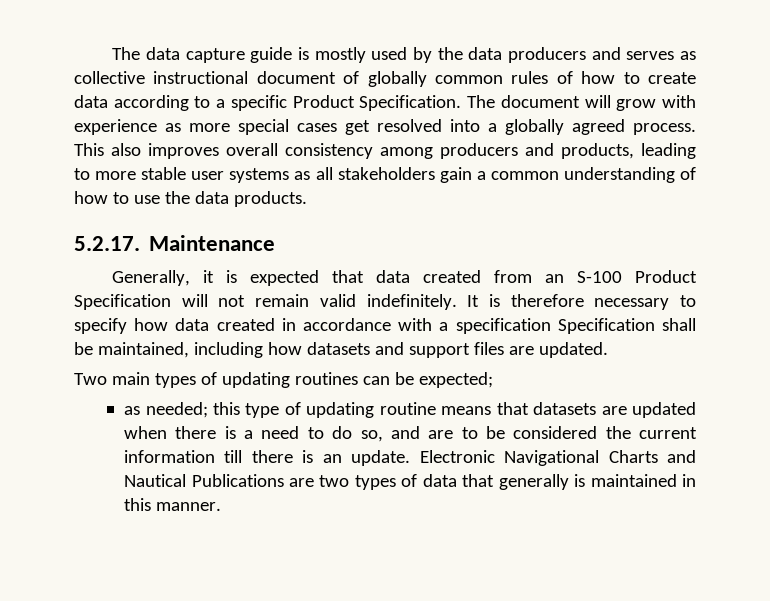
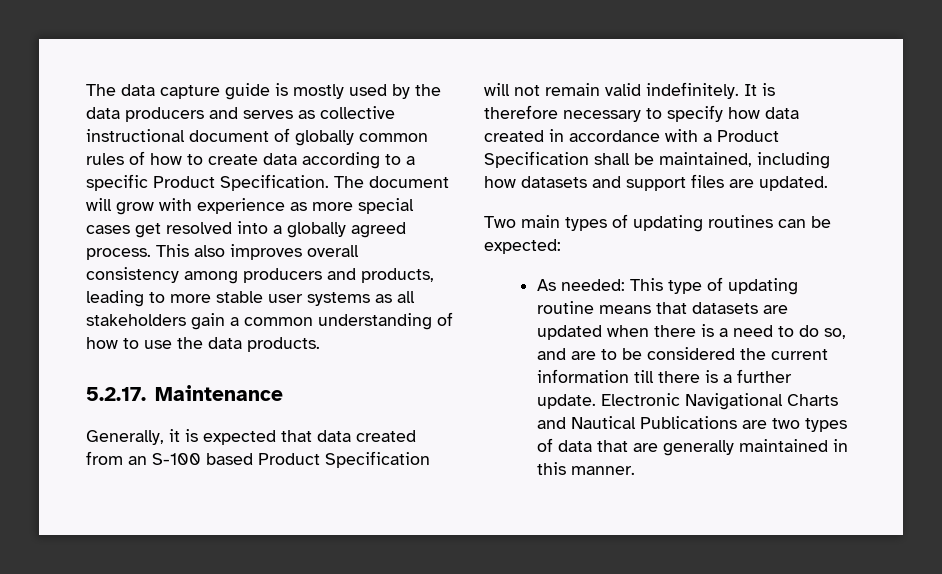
- Generally, it is expected that data created from an S-100 Product Specification will not remain valid indefinitely.
+ Generally, it is expected that data created from an S-100 based Product Specification will not remain valid indefinitely.
- It is therefore necessary to specify how data created in accordance with a specification Specification shall be maintained, including how datasets and support files are updated.
+ It is therefore necessary to specify how data created in accordance with a Product Specification shall be maintained, including how datasets and support files are updated.
- Two main types of updating routines can be expected;
- as needed; this type of updating routine means that datasets are updated when there is a need to do so, and are to be considered the current information till there is an update.
+ Two main types of updating routines can be expected:
+ As needed: This type of updating routine means that datasets are updated when there is a need to do so, and are to be considered the current information till there is a further update.
- Electronic Navigational Charts and Nautical Publications are two types of data that generally is maintained in this manner.
+ Electronic Navigational Charts and Nautical Publications are two types of data that are generally maintained in this manner.

